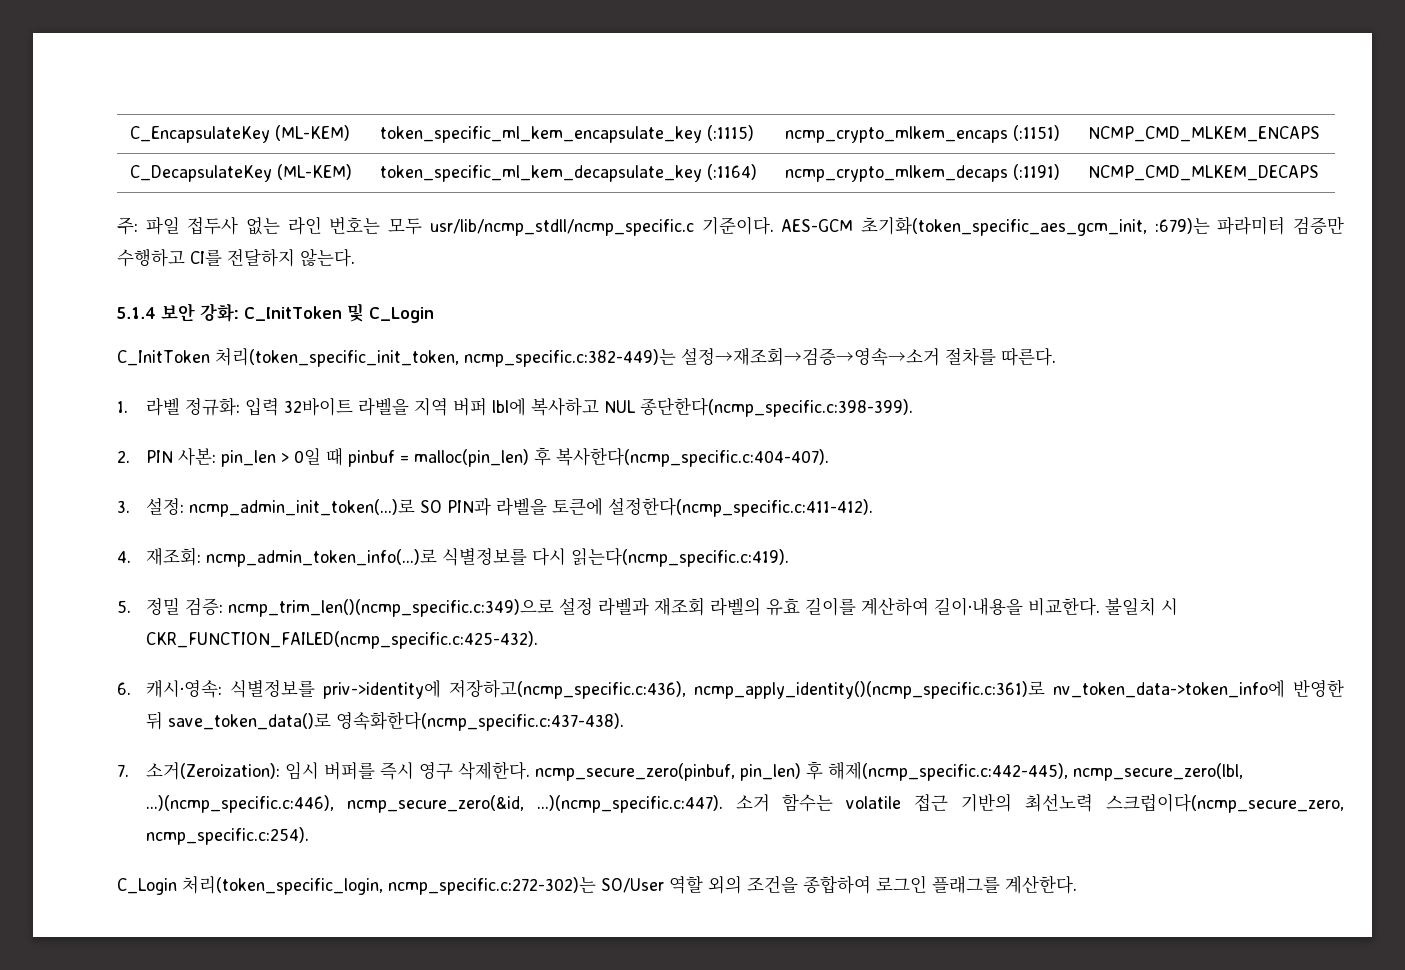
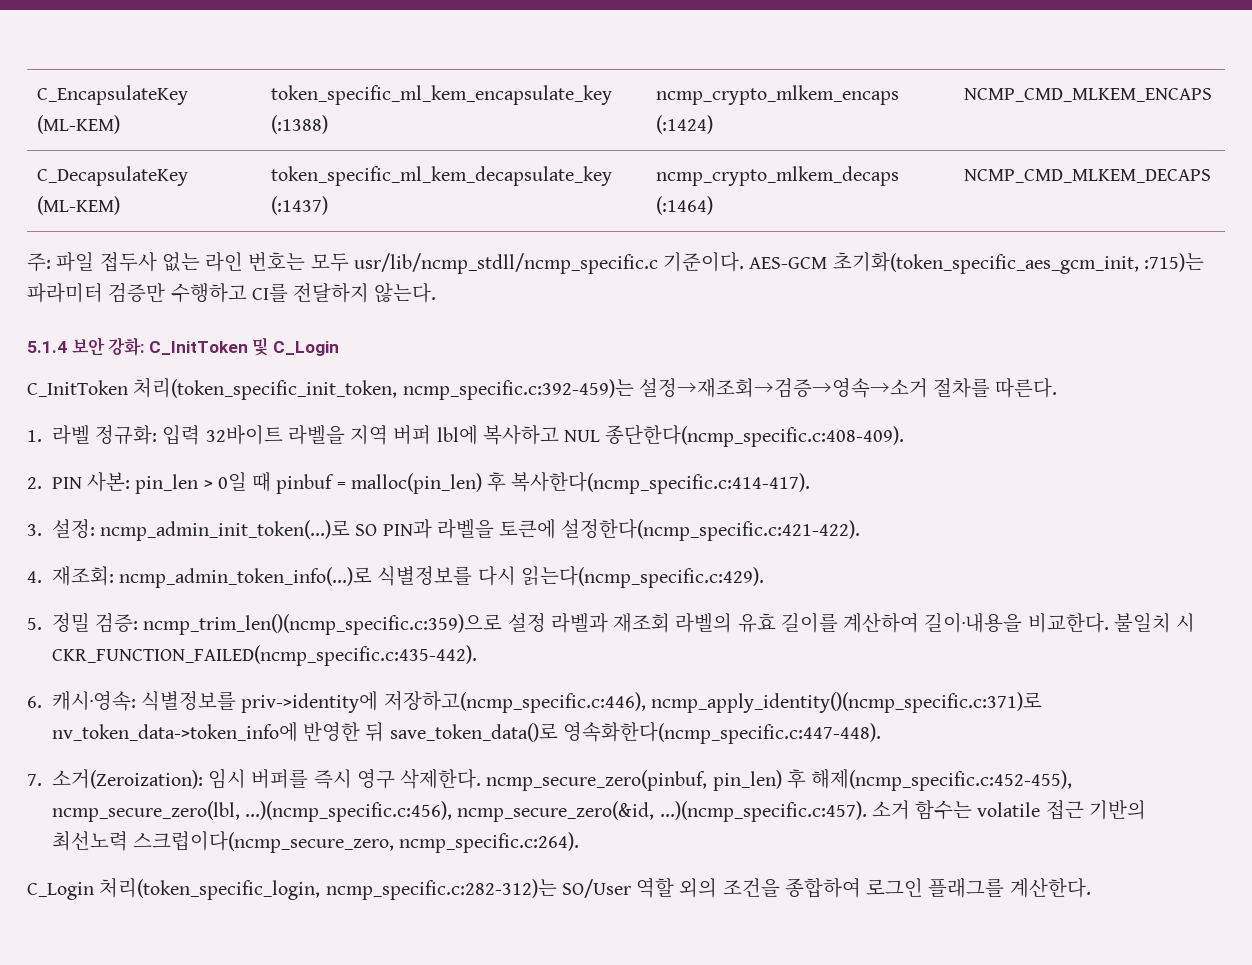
- C_EncapsulateKey (ML-KEM) | token_specific_ml_kem_encapsulate_key (:1115) | ncmp_crypto_mlkem_encaps (:1151) | NCMP_CMD_MLKEM_ENCAPS
+ C_EncapsulateKey (ML-KEM) | token_specific_ml_kem_encapsulate_key (:1388) | ncmp_crypto_mlkem_encaps (:1424) | NCMP_CMD_MLKEM_ENCAPS
- C_DecapsulateKey (ML-KEM) | token_specific_ml_kem_decapsulate_key (:1164) | ncmp_crypto_mlkem_decaps (:1191) | NCMP_CMD_MLKEM_DECAPS
+ C_DecapsulateKey (ML-KEM) | token_specific_ml_kem_decapsulate_key (:1437) | ncmp_crypto_mlkem_decaps (:1464) | NCMP_CMD_MLKEM_DECAPS
- AES-GCM 초기화(token_specific_aes_gcm_init, :679)는 파라미터 검증만 수행하고 CI를 전달하지 않는다.
+ AES-GCM 초기화(token_specific_aes_gcm_init, :715)는 파라미터 검증만 수행하고 CI를 전달하지 않는다.
- C_InitToken 처리(token_specific_init_token, ncmp_specific.c:382-449)는 설정→재조회→검증→영속→소거 절차를 따른다.
+ C_InitToken 처리(token_specific_init_token, ncmp_specific.c:392-459)는 설정→재조회→검증→영속→소거 절차를 따른다.
- 1. 라벨 정규화: 입력 32바이트 라벨을 지역 버퍼 lbl에 복사하고 NUL 종단한다(ncmp_specific.c:398-399).
+ 1. 라벨 정규화: 입력 32바이트 라벨을 지역 버퍼 lbl에 복사하고 NUL 종단한다(ncmp_specific.c:408-409).
- 2. PIN 사본: pin_len > 0일 때 pinbuf = malloc(pin_len) 후 복사한다(ncmp_specific.c:404-407).
+ 2. PIN 사본: pin_len > 0일 때 pinbuf = malloc(pin_len) 후 복사한다(ncmp_specific.c:414-417).
- 3. 설정: ncmp_admin_init_token(...)로 SO PIN과 라벨을 토큰에 설정한다(ncmp_specific.c:411-412).
+ 3. 설정: ncmp_admin_init_token(...)로 SO PIN과 라벨을 토큰에 설정한다(ncmp_specific.c:421-422).
- 4. 재조회: ncmp_admin_token_info(...)로 식별정보를 다시 읽는다(ncmp_specific.c:419).
+ 4. 재조회: ncmp_admin_token_info(...)로 식별정보를 다시 읽는다(ncmp_specific.c:429).
- 5. 정밀 검증: ncmp_trim_len()(ncmp_specific.c:349)으로 설정 라벨과 재조회 라벨의 유효 길이를 계산하여 길이·내용을 비교한다.
+ 5. 정밀 검증: ncmp_trim_len()(ncmp_specific.c:359)으로 설정 라벨과 재조회 라벨의 유효 길이를 계산하여 길이·내용을 비교한다.
- 불일치 시 CKR_FUNCTION_FAILED(ncmp_specific.c:425-432).
+ 불일치 시 CKR_FUNCTION_FAILED(ncmp_specific.c:435-442).
- 6. 캐시·영속: 식별정보를 priv->identity에 저장하고(ncmp_specific.c:436), ncmp_apply_identity()(ncmp_specific.c:361)로 nv_token_data->token_info에 반영한 뒤 save_token_data()로 영속화한다(ncmp_specific.c:437-438).
+ 6. 캐시·영속: 식별정보를 priv->identity에 저장하고(ncmp_specific.c:446), ncmp_apply_identity()(ncmp_specific.c:371)로 nv_token_data->token_info에 반영한 뒤 save_token_data()로 영속화한다(ncmp_specific.c:447-448).
- 7. 소거(Zeroization): 임시 버퍼를 즉시 영구 삭제한다. ncmp_secure_zero(pinbuf, pin_len) 후 해제(ncmp_specific.c:442-445), ncmp_secure_zero(lbl, ...)(ncmp_specific.c:446), ncmp_secure_zero(&id, ...)(ncmp_specific.c:447). 소거 함수는 volatile 접근 기반의 최선노력 스크럽이다(ncmp_secure_zero, ncmp_specific.c:254).
+ 7. 소거(Zeroization): 임시 버퍼를 즉시 영구 삭제한다. ncmp_secure_zero(pinbuf, pin_len) 후 해제(ncmp_specific.c:452-455), ncmp_secure_zero(lbl, ...)(ncmp_specific.c:456), ncmp_secure_zero(&id, ...)(ncmp_specific.c:457). 소거 함수는 volatile 접근 기반의 최선노력 스크럽이다(ncmp_secure_zero, ncmp_specific.c:264).
- C_Login 처리(token_specific_login, ncmp_specific.c:272-302)는 SO/User 역할 외의 조건을 종합하여 로그인 플래그를 계산한다.
+ C_Login 처리(token_specific_login, ncmp_specific.c:282-312)는 SO/User 역할 외의 조건을 종합하여 로그인 플래그를 계산한다.

